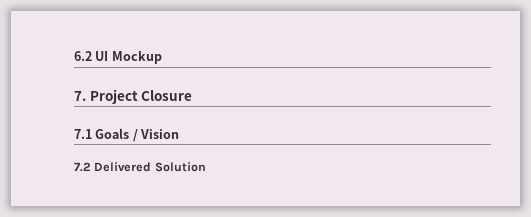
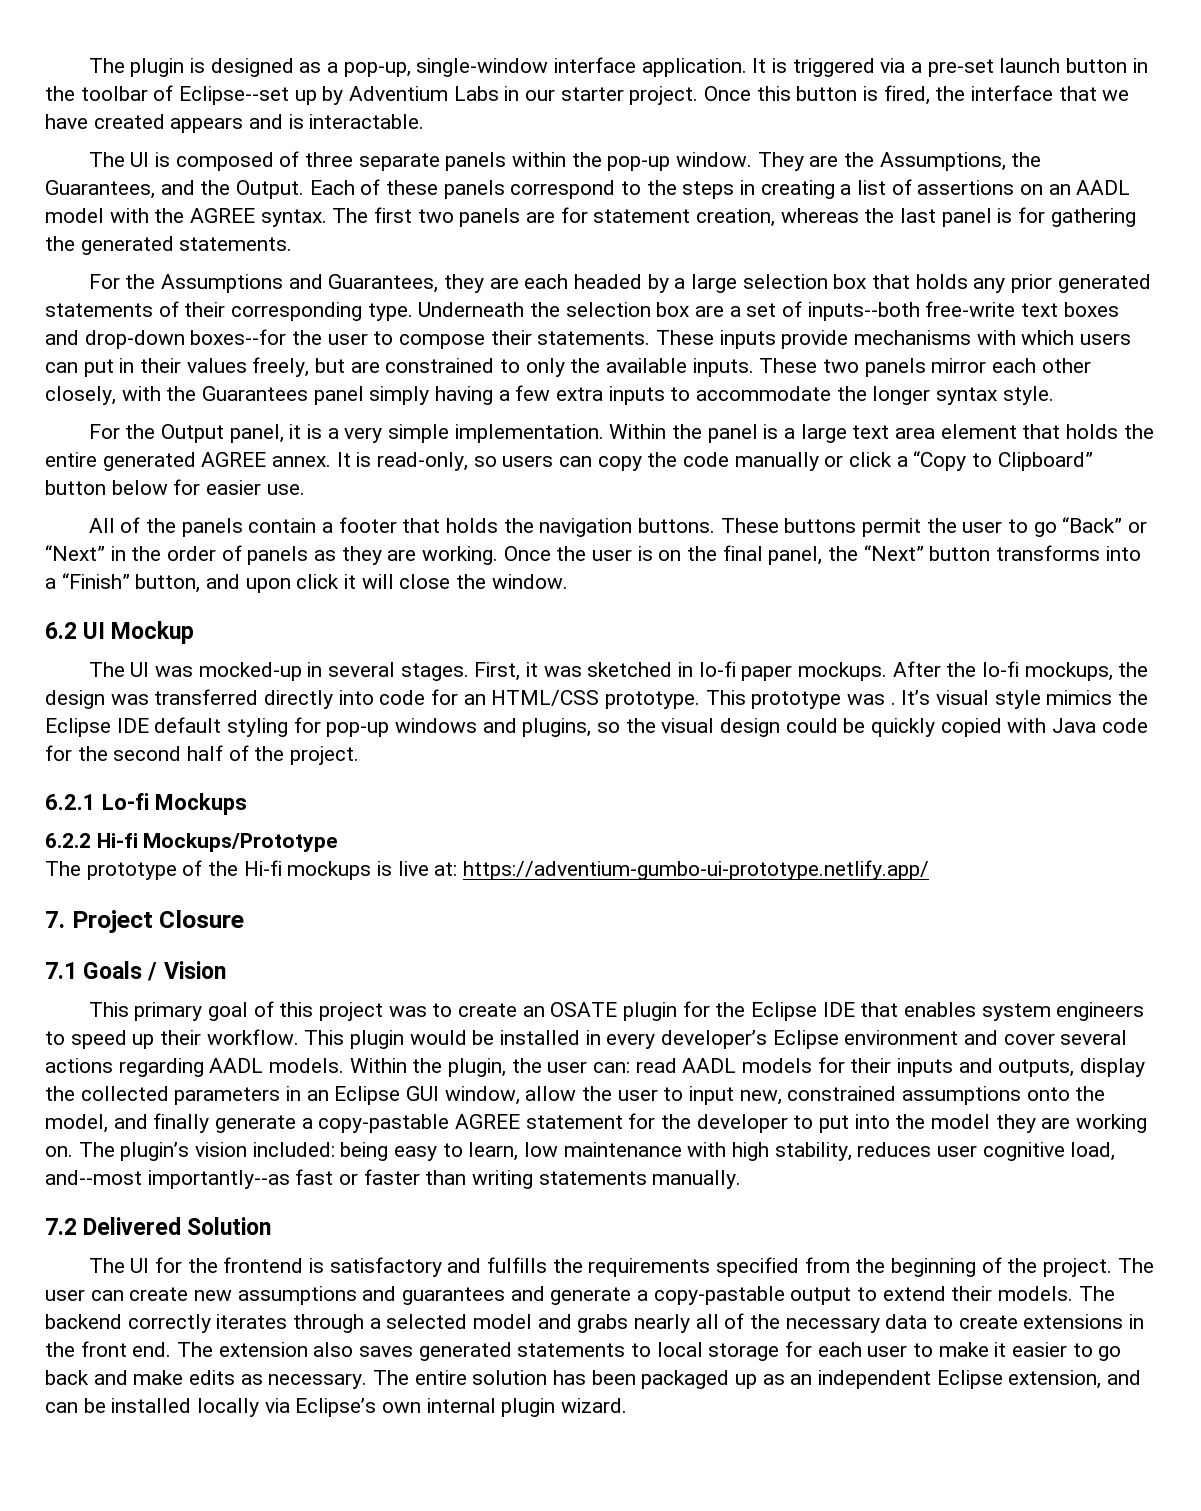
+ The plugin is designed as a pop-up, single-window interface application. It is triggered via a pre-set launch button in the toolbar of Eclipse--set up by Adventium Labs in our starter project. Once this button is fired, the interface that we have created appears and is interactable.
+ The UI is composed of three separate panels within the pop-up window. They are the Assumptions, the Guarantees, and the Output. Each of these panels correspond to the steps in creating a list of assertions on an AADL model with the AGREE syntax. The first two panels are for statement creation, whereas the last panel is for gathering the generated statements.
+ For the Assumptions and Guarantees, they are each headed by a large selection box that holds any prior generated statements of their corresponding type. Underneath the selection box are a set of inputs--both free-write text boxes and drop-down boxes--for the user to compose their statements. These inputs provide mechanisms with which users can put in their values freely, but are constrained to only the available inputs. These two panels mirror each other closely, with the Guarantees panel simply having a few extra inputs to accommodate the longer syntax style.
+ For the Output panel, it is a very simple implementation. Within the panel is a large text area element that holds the entire generated AGREE annex. It is read-only, so users can copy the code manually or click a “Copy to Clipboard” button below for easier use.
+ All of the panels contain a footer that holds the navigation buttons. These buttons permit the user to go “Back” or “Next” in the order of panels as they are working. Once the user is on the final panel, the “Next” button transforms into a “Finish” button, and upon click it will close the window.
  6.2 UI Mockup
+ The UI was mocked-up in several stages. First, it was sketched in lo-fi paper mockups. After the lo-fi mockups, the design was transferred directly into code for an HTML/CSS prototype. This prototype was . It’s visual style mimics the Eclipse IDE default styling for pop-up windows and plugins, so the visual design could be quickly copied with Java code for the second half of the project.
+ 6.2.1 Lo-fi Mockups
+ 6.2.2 Hi-fi Mockups/Prototype
+ The prototype of the Hi-fi mockups is live at: https://adventium-gumbo-ui-prototype.netlify.app/
+ This primary goal of this project was to create an OSATE plugin for the Eclipse IDE that enables system engineers to speed up their workflow. This plugin would be installed in every developer’s Eclipse environment and cover several actions regarding AADL models. Within the plugin, the user can: read AADL models for their inputs and outputs, display the collected parameters in an Eclipse GUI window, allow the user to input new, constrained assumptions onto the model, and finally generate a copy-pastable AGREE statement for the developer to put into the model they are working on. The plugin’s vision included: being easy to learn, low maintenance with high stability, reduces user cognitive load, and--most importantly--as fast or faster than writing statements manually.
  7.2 Delivered Solution
+ The UI for the frontend is satisfactory and fulfills the requirements specified from the beginning of the project. The user can create new assumptions and guarantees and generate a copy-pastable output to extend their models. The backend correctly iterates through a selected model and grabs nearly all of the necessary data to create extensions in the front end. The extension also saves generated statements to local storage for each user to make it easier to go back and make edits as necessary. The entire solution has been packaged up as an independent Eclipse extension, and can be installed locally via Eclipse’s own internal plugin wizard.

